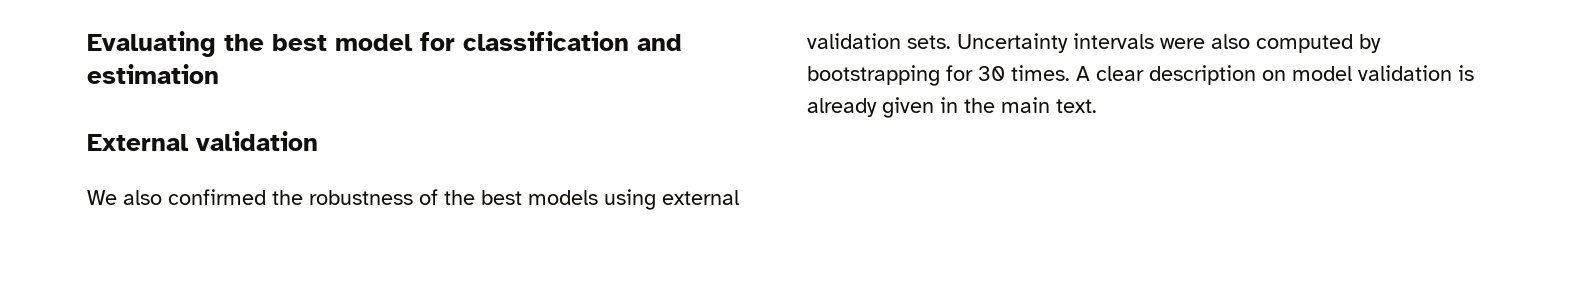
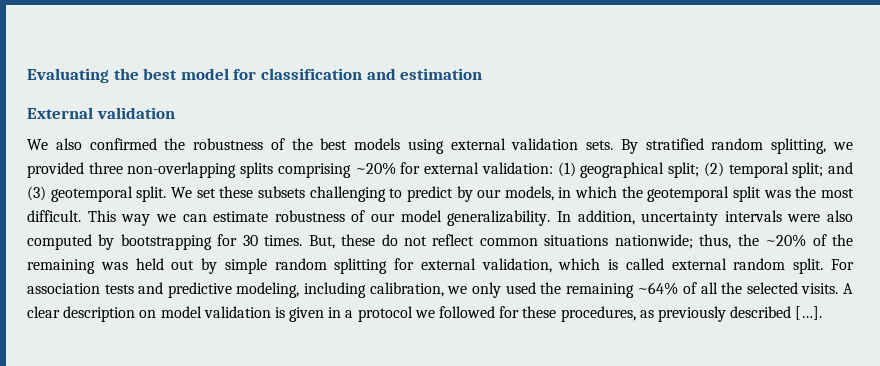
- Uncertainty intervals were also computed by bootstrapping for 30 times.
+ By stratified random splitting, we provided three non-overlapping splits comprising ~20% for external validation: (1) geographical split; (2) temporal split; and (3) geotemporal split. We set these subsets challenging to predict by our models, in which the geotemporal split was the most difficult. This way we can estimate robustness of our model generalizability. In addition, uncertainty intervals were also computed by bootstrapping for 30 times.
+ But, these do not reflect common situations nationwide; thus, the ~20% of the remaining was held out by simple random splitting for external validation, which is called external random split. For association tests and predictive modeling, including calibration, we only used the remaining ~64% of all the selected visits.
- A clear description on model validation is already given in the main text.
+ A clear description on model validation is given in a protocol we followed for these procedures, as previously described […].

